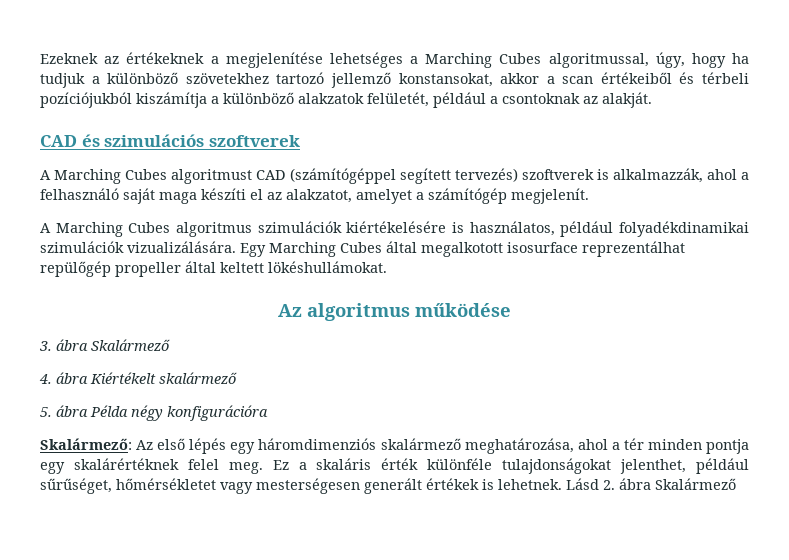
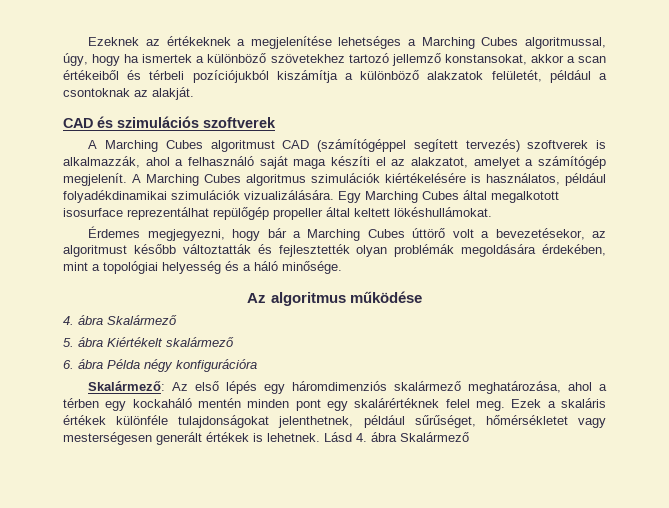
- Ezeknek az értékeknek a megjelenítése lehetséges a Marching Cubes algoritmussal, úgy, hogy ha tudjuk a különböző szövetekhez tartozó jellemző konstansokat, akkor a scan értékeiből és térbeli pozíciójukból kiszámítja a különböző alakzatok felületét, például a csontoknak az alakját.
+ Ezeknek az értékeknek a megjelenítése lehetséges a Marching Cubes algoritmussal, úgy, hogy ha ismertek a különböző szövetekhez tartozó jellemző konstansokat, akkor a scan értékeiből és térbeli pozíciójukból kiszámítja a különböző alakzatok felületét, például a csontoknak az alakját.
- A Marching Cubes algoritmust CAD (számítógéppel segített tervezés) szoftverek is alkalmazzák, ahol a felhasználó saját maga készíti el az alakzatot, amelyet a számítógép megjelenít.
- A Marching Cubes algoritmus szimulációk kiértékelésére is használatos, például folyadékdinamikai szimulációk vizualizálására.
+ A Marching Cubes algoritmust CAD (számítógéppel segített tervezés) szoftverek is alkalmazzák, ahol a felhasználó saját maga készíti el az alakzatot, amelyet a számítógép megjelenít. A Marching Cubes algoritmus szimulációk kiértékelésére is használatos, például folyadékdinamikai szimulációk vizualizálására.
+ Érdemes megjegyezni, hogy bár a Marching Cubes úttörő volt a bevezetésekor, az algoritmust később változtatták és fejlesztették olyan problémák megoldására érdekében, mint a topológiai helyesség és a háló minősége.
  Az algoritmus működése
- 3. ábra Skalármező
+ 4. ábra Skalármező
- 4. ábra Kiértékelt skalármező
+ 5. ábra Kiértékelt skalármező
- 5. ábra Példa négy konfigurációra
+ 6. ábra Példa négy konfigurációra
- Skalármező: Az első lépés egy háromdimenziós skalármező meghatározása, ahol a tér minden pontja egy skalárértéknek felel meg.
+ Skalármező: Az első lépés egy háromdimenziós skalármező meghatározása, ahol a térben egy kockaháló mentén minden pont egy skalárértéknek felel meg.
- Ez a skaláris érték különféle tulajdonságokat jelenthet, például sűrűséget, hőmérsékletet vagy mesterségesen generált értékek is lehetnek.
+ Ezek a skaláris értékek különféle tulajdonságokat jelenthetnek, például sűrűséget, hőmérsékletet vagy mesterségesen generált értékek is lehetnek.
- Lásd 2. ábra Skalármező
+ Lásd 4. ábra Skalármező

